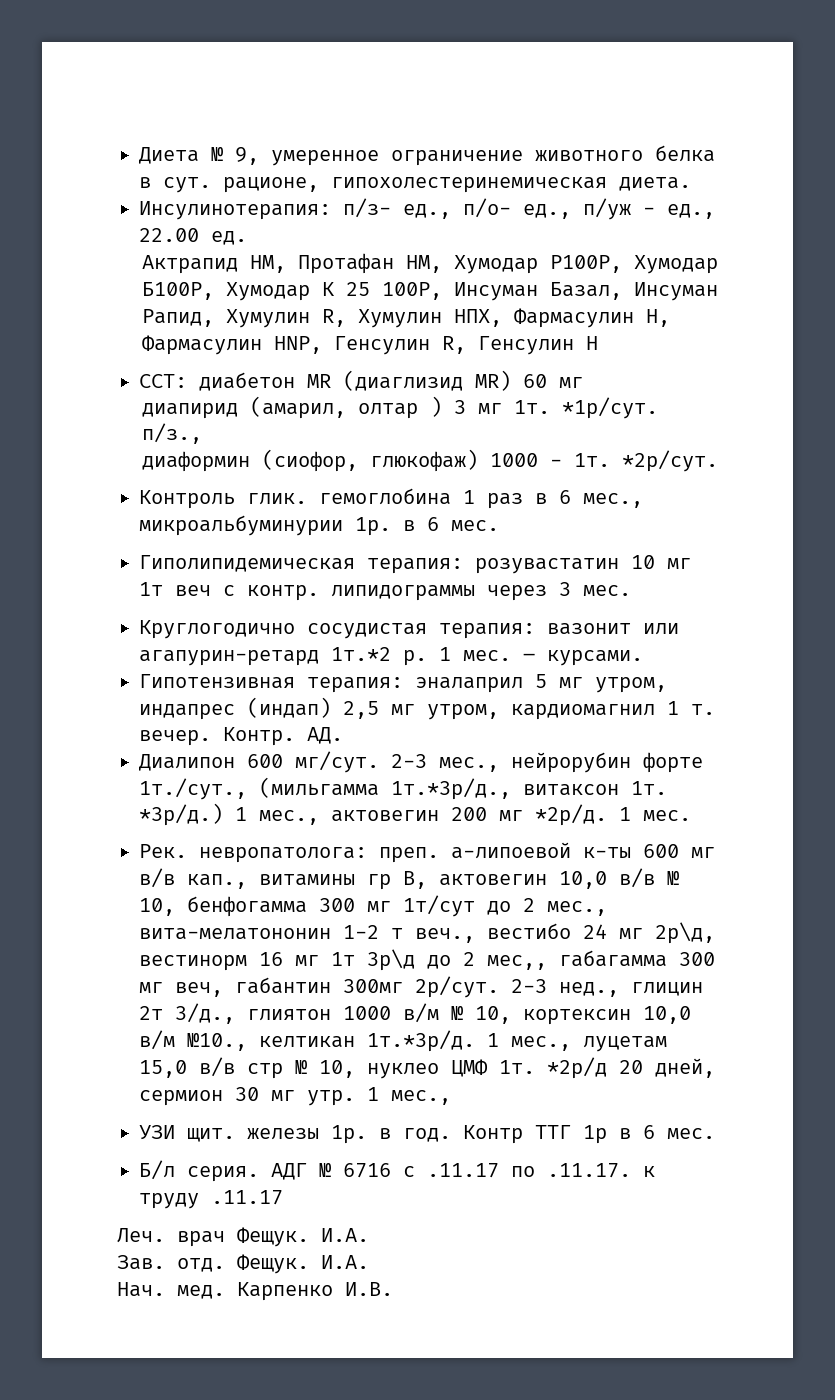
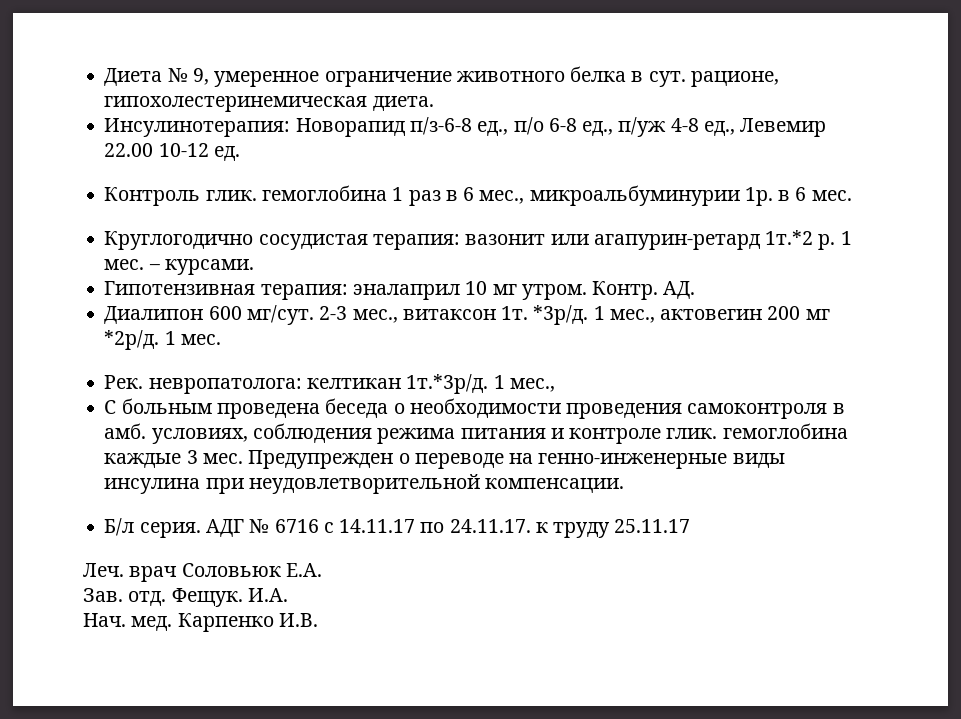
- Инсулинотерапия: п/з- ед., п/о- ед., п/уж - ед., 22.00 ед.
- Актрапид НМ, Протафан НМ, Хумодар Р100Р, Хумодар Б100Р, Хумодар К 25 100Р, Инсуман Базал, Инсуман Рапид, Хумулин R, Хумулин НПХ, Фармасулин Н, Фармасулин НNР, Генсулин R, Генсулин Н
- ССТ: диабетон МR (диаглизид МR) 60 мг
- диапирид (амарил, олтар ) 3 мг 1т. *1р/сут. п/з.,
- диаформин (сиофор, глюкофаж) 1000 - 1т. *2р/сут.
+ Инсулинотерапия: Новорапид п/з-6-8 ед., п/о 6-8 ед., п/уж 4-8 ед., Левемир 22.00 10-12 ед.
- Гиполипидемическая терапия: розувастатин 10 мг 1т веч с контр. липидограммы через 3 мес.
- Гипотензивная терапия: эналаприл 5 мг утром, индапрес (индап) 2,5 мг утром, кардиомагнил 1 т. вечер.
+ Гипотензивная терапия: эналаприл 10 мг утром.
- 2-3 мес., нейрорубин форте 1т./сут., (мильгамма 1т.*3р/д., витаксон 1т.
+ 2-3 мес., витаксон 1т.
- *3р/д.)
+ *3р/д.
- Рек. невропатолога: преп. а-липоевой к-ты 600 мг в/в кап., витамины гр В, актовегин 10,0 в/в № 10, бенфогамма 300 мг 1т/сут до 2 мес., вита-мелатононин 1-2 т веч., вестибо 24 мг 2р\д, вестинорм 16 мг 1т 3р\д до 2 мес,, габагамма 300 мг веч, габантин 300мг 2р/сут. 2-3 нед., глицин 2т 3/д., глиятон 1000 в/м № 10, кортексин 10,0 в/м №10., келтикан 1т.*3р/д. 1 мес., луцетам 15,0 в/в стр № 10, нуклео ЦМФ 1т. *2р/д 20 дней, сермион 30 мг утр. 1 мес.,
- УЗИ щит. железы 1р. в год. Контр ТТГ 1р в 6 мес.
+ Рек. невропатолога: келтикан 1т.*3р/д. 1 мес.,
+ С больным проведена беседа о необходимости проведения самоконтроля в амб. условиях, соблюдения режима питания и контроле глик. гемоглобина каждые 3 мес. Предупрежден о переводе на генно-инженерные виды инсулина при неудовлетворительной компенсации.
- АДГ № 6716 с .11.17 по .11.17. к труду .11.17
+ АДГ № 6716 с 14.11.17 по 24.11.17. к труду 25.11.17
- Леч. врач Фещук. И.А.
+ Леч. врач Соловьюк Е.А.

